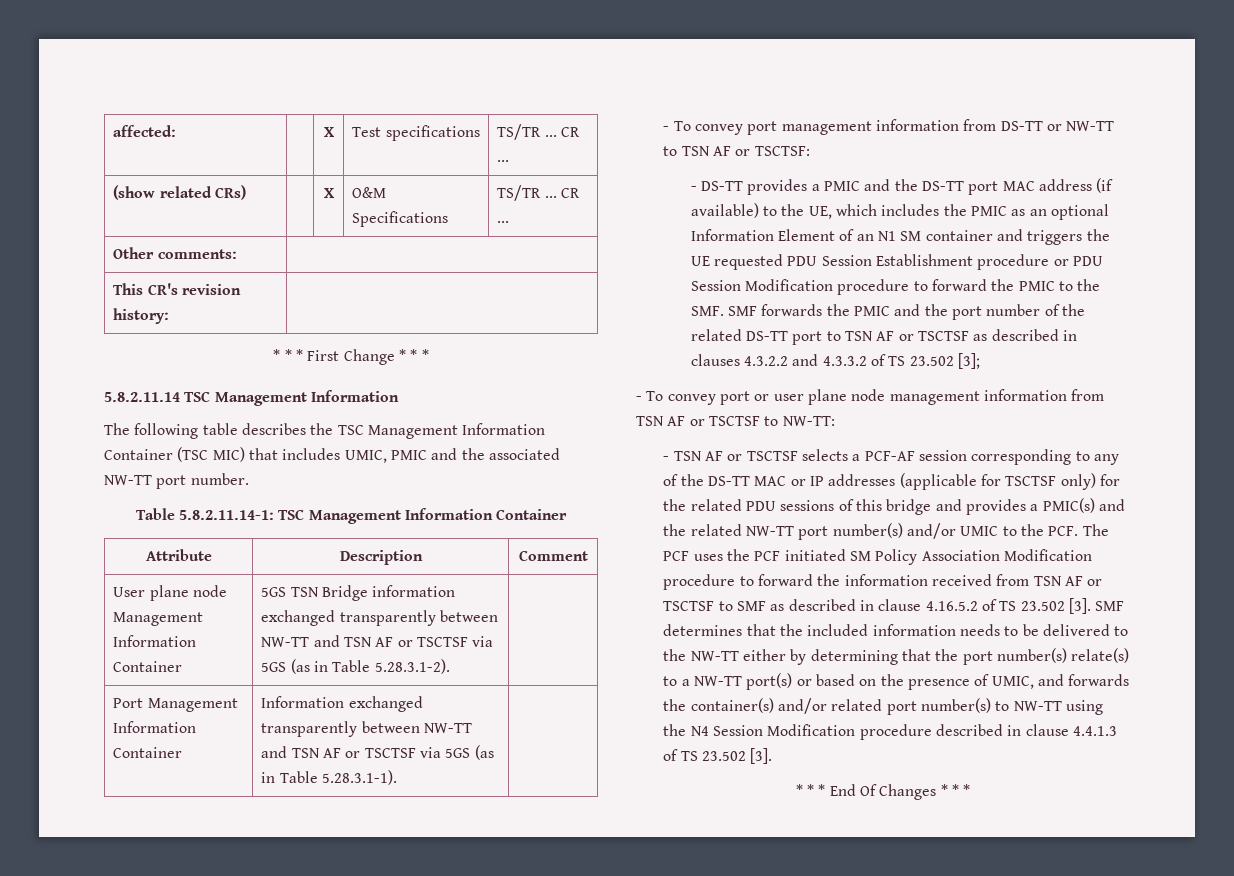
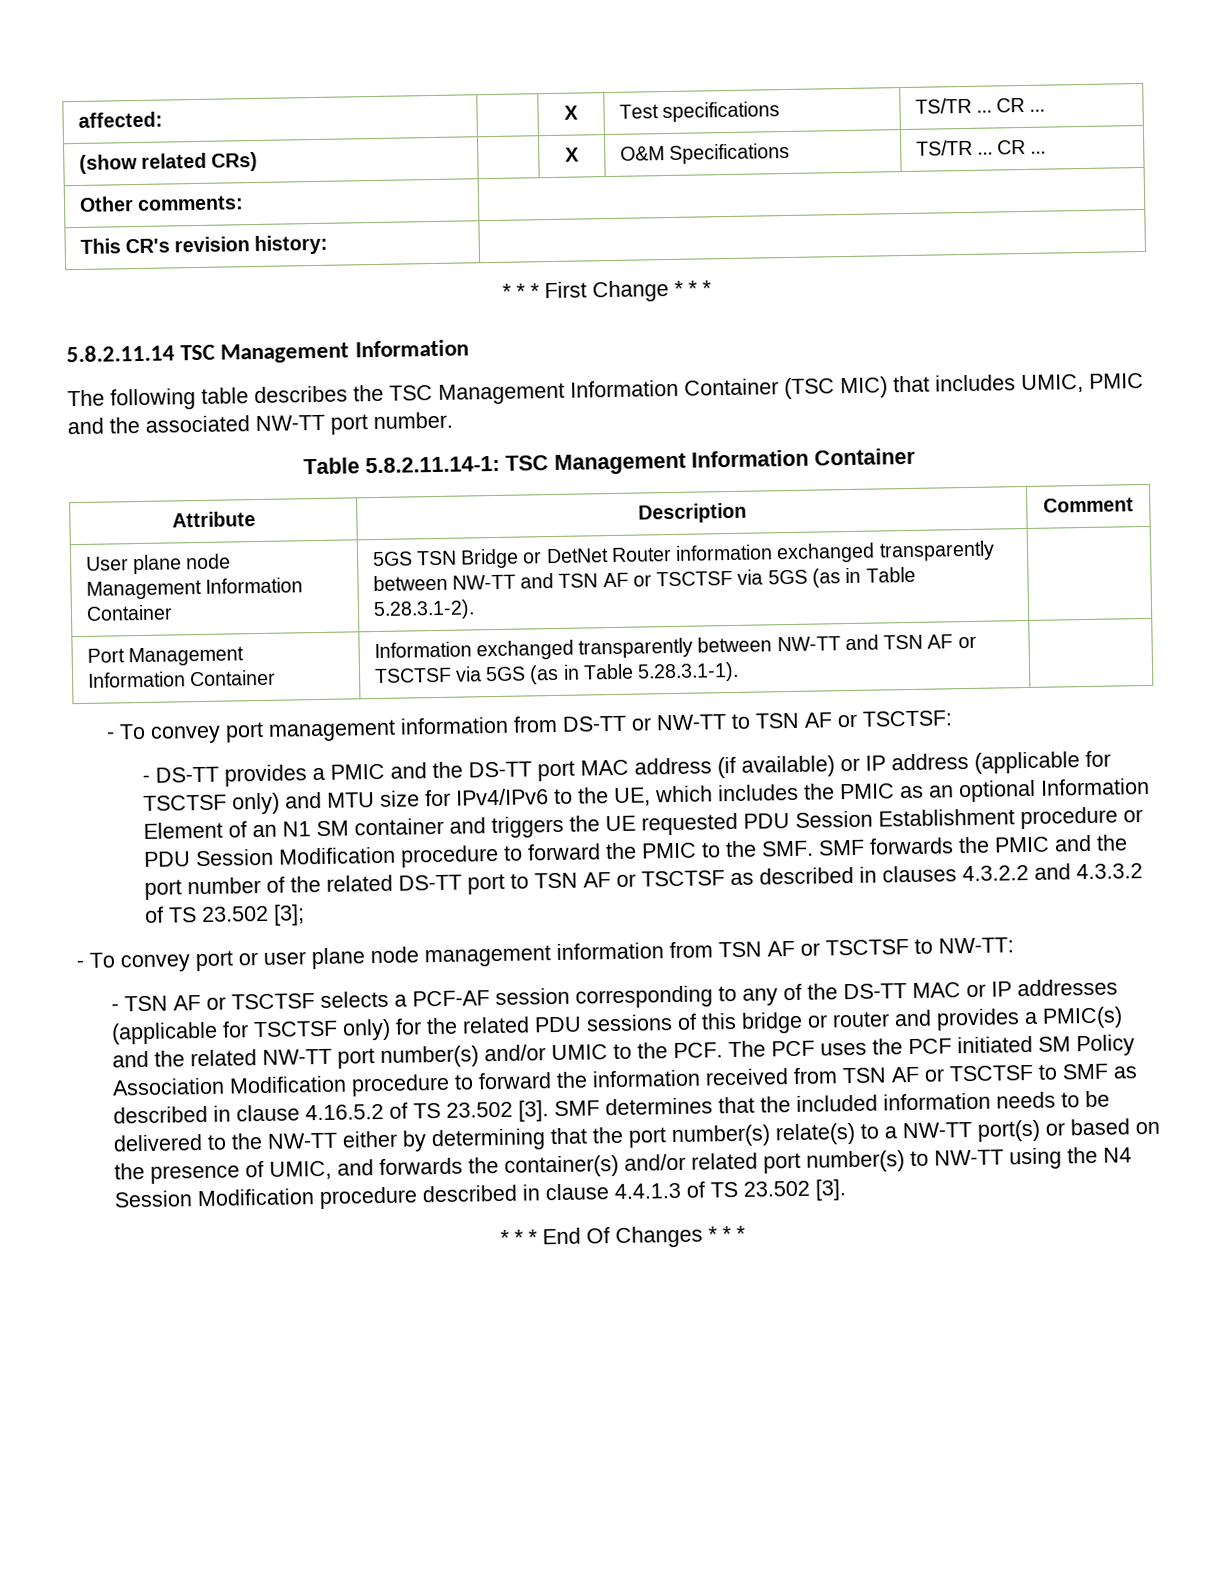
- User plane node Management Information Container | 5GS TSN Bridge information exchanged transparently between NW-TT and TSN AF or TSCTSF via 5GS (as in Table 5.28.3.1-2). |
+ User plane node Management Information Container | 5GS TSN Bridge or DetNet Router information exchanged transparently between NW-TT and TSN AF or TSCTSF via 5GS (as in Table 5.28.3.1-2). |
- - DS-TT provides a PMIC and the DS-TT port MAC address (if available) to the UE, which includes the PMIC as an optional Information Element of an N1 SM container and triggers the UE requested PDU Session Establishment procedure or PDU Session Modification procedure to forward the PMIC to the SMF. SMF forwards the PMIC and the port number of the related DS-TT port to TSN AF or TSCTSF as described in clauses 4.3.2.2 and 4.3.3.2 of TS 23.502 [3];
+ - DS-TT provides a PMIC and the DS-TT port MAC address (if available) or IP address (applicable for TSCTSF only) and MTU size for IPv4/IPv6 to the UE, which includes the PMIC as an optional Information Element of an N1 SM container and triggers the UE requested PDU Session Establishment procedure or PDU Session Modification procedure to forward the PMIC to the SMF. SMF forwards the PMIC and the port number of the related DS-TT port to TSN AF or TSCTSF as described in clauses 4.3.2.2 and 4.3.3.2 of TS 23.502 [3];
- - TSN AF or TSCTSF selects a PCF-AF session corresponding to any of the DS-TT MAC or IP addresses (applicable for TSCTSF only) for the related PDU sessions of this bridge and provides a PMIC(s) and the related NW-TT port number(s) and/or UMIC to the PCF. The PCF uses the PCF initiated SM Policy Association Modification procedure to forward the information received from TSN AF or TSCTSF to SMF as described in clause 4.16.5.2 of TS 23.502 [3].
+ - TSN AF or TSCTSF selects a PCF-AF session corresponding to any of the DS-TT MAC or IP addresses (applicable for TSCTSF only) for the related PDU sessions of this bridge or router and provides a PMIC(s) and the related NW-TT port number(s) and/or UMIC to the PCF. The PCF uses the PCF initiated SM Policy Association Modification procedure to forward the information received from TSN AF or TSCTSF to SMF as described in clause 4.16.5.2 of TS 23.502 [3].

